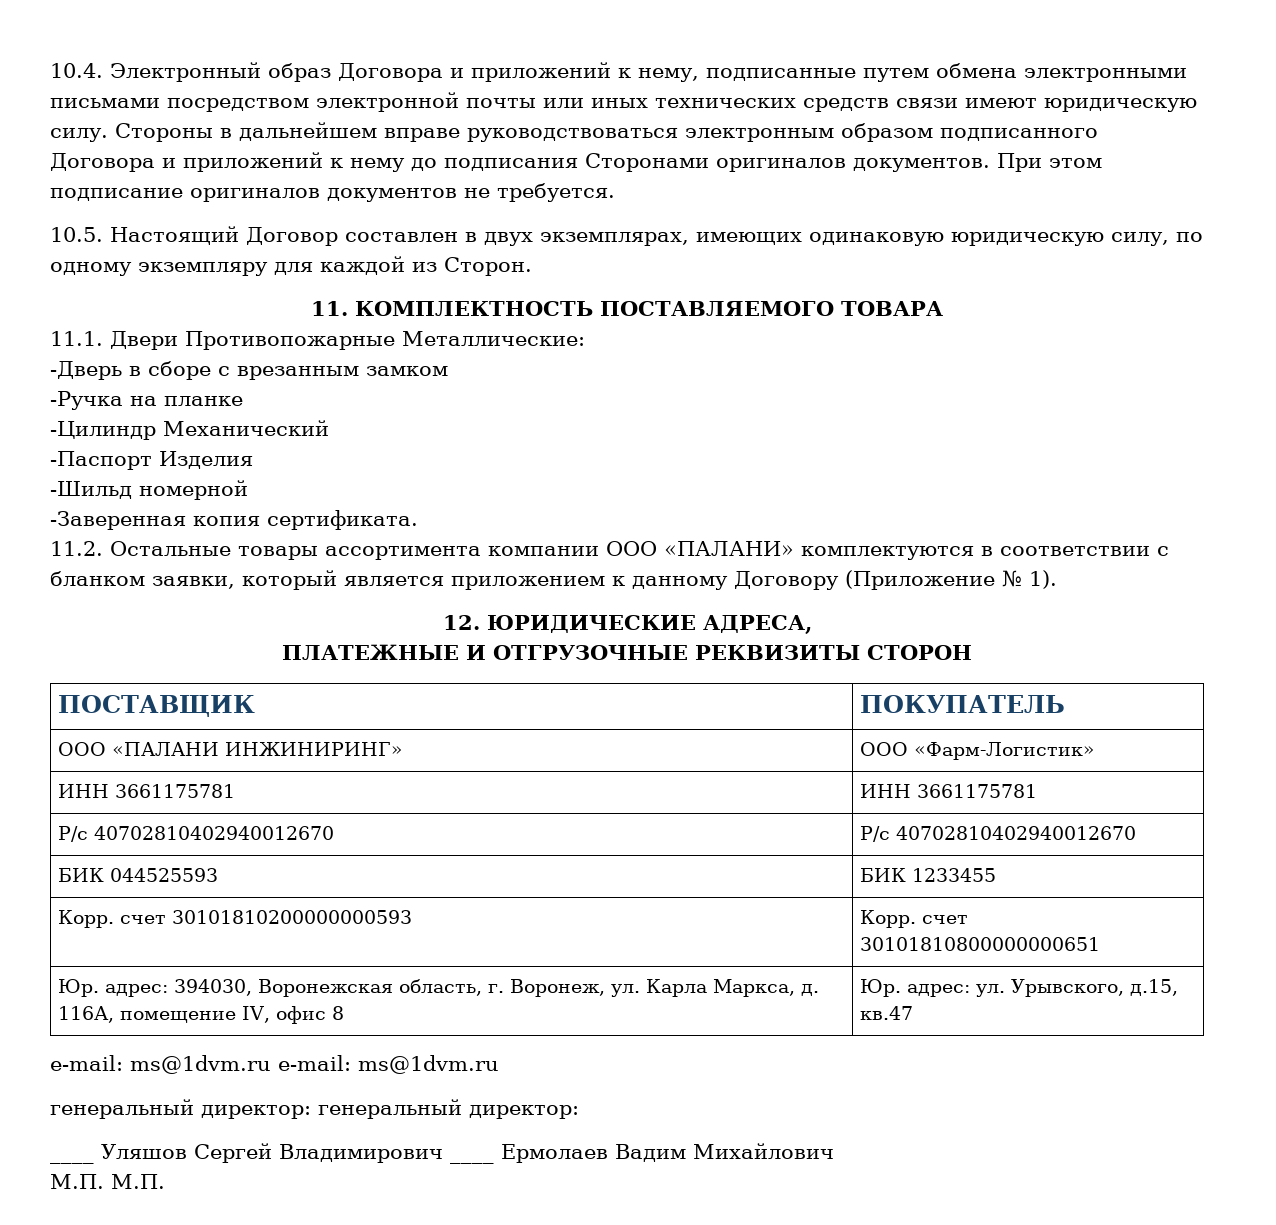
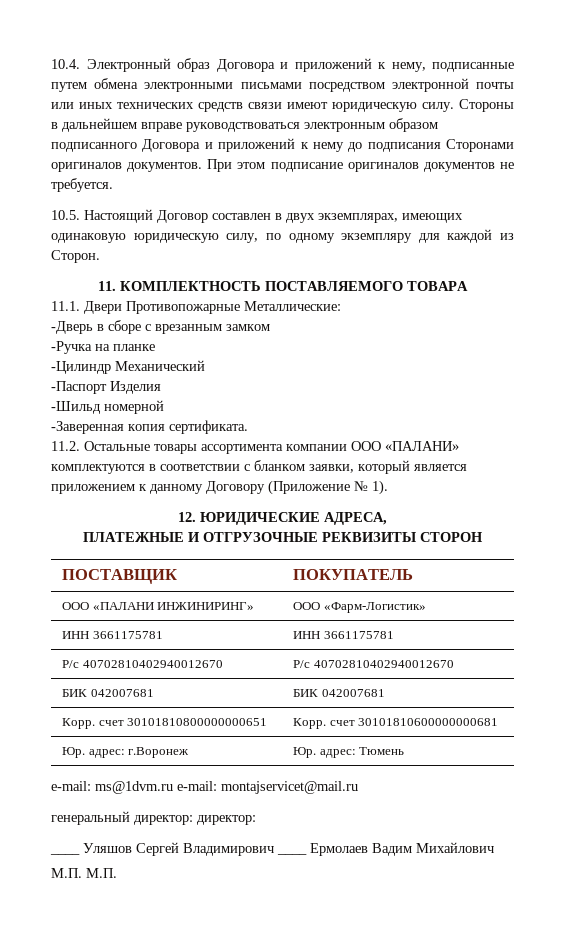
- БИК 044525593 | БИК 1233455
- Корр. счет 30101810200000000593 | Корр. счет 30101810800000000651
- Юр. адрес: 394030, Воронежская область, г. Воронеж, ул. Карла Маркса, д. 116А, помещение IV, офис 8 | Юр. адрес: ул. Урывского, д.15, кв.47
+ БИК 042007681 | БИК 042007681
+ Корр. счет 30101810800000000651 | Корр. счет 30101810600000000681
+ Юр. адрес: г.Воронеж | Юр. адрес: Тюмень
- e-mail: ms@1dvm.ru e-mail: ms@1dvm.ru
- генеральный директор: генеральный директор:
+ e-mail: ms@1dvm.ru e-mail: montajservicet@mail.ru
+ генеральный директор: директор:

